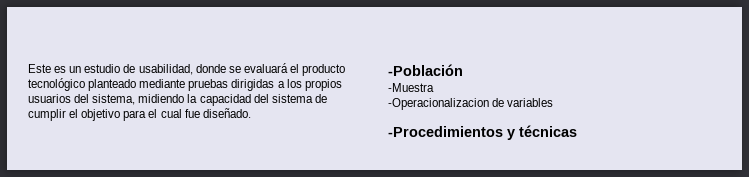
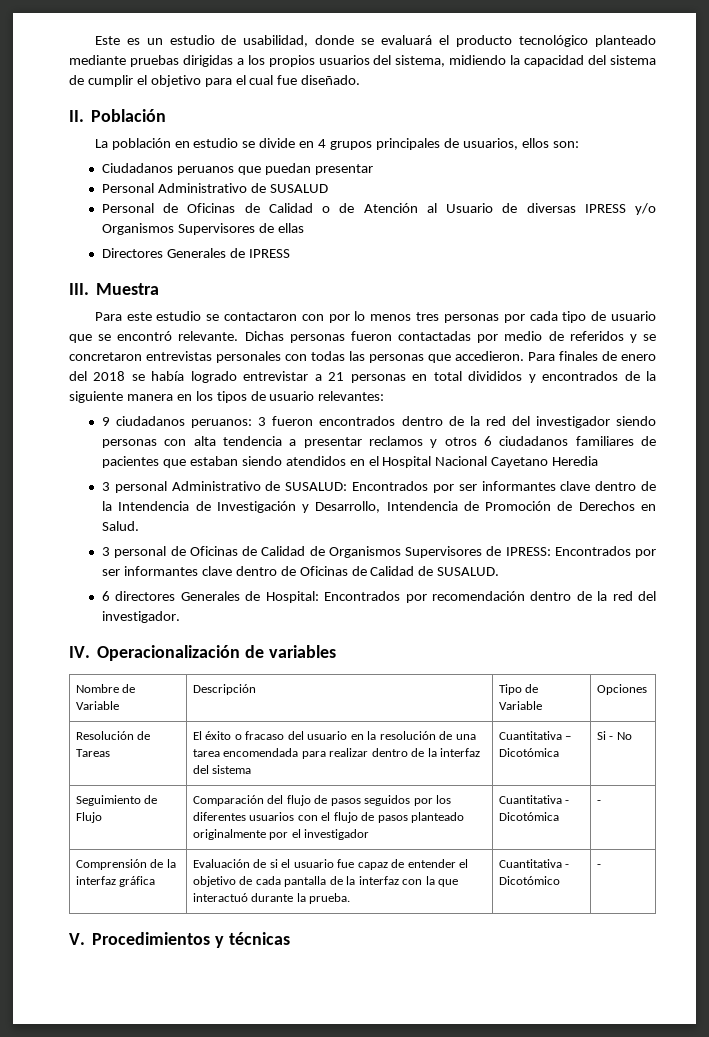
- -Población
- -Muestra
- -Operacionalizacion de variables
- -Procedimientos y técnicas
+ II. Población
+ La población en estudio se divide en 4 grupos principales de usuarios, ellos son:
+ Ciudadanos peruanos que puedan presentar
+ Personal Administrativo de SUSALUD
+ Personal de Oficinas de Calidad o de Atención al Usuario de diversas IPRESS y/o Organismos Supervisores de ellas
+ Directores Generales de IPRESS
+ III. Muestra
+ Para este estudio se contactaron con por lo menos tres personas por cada tipo de usuario que se encontró relevante. Dichas personas fueron contactadas por medio de referidos y se concretaron entrevistas personales con todas las personas que accedieron. Para finales de enero del 2018 se había logrado entrevistar a 21 personas en total divididos y encontrados de la siguiente manera en los tipos de usuario relevantes:
+ 9 ciudadanos peruanos: 3 fueron encontrados dentro de la red del investigador siendo personas con alta tendencia a presentar reclamos y otros 6 ciudadanos familiares de pacientes que estaban siendo atendidos en el Hospital Nacional Cayetano Heredia
+ 3 personal Administrativo de SUSALUD: Encontrados por ser informantes clave dentro de la Intendencia de Investigación y Desarrollo, Intendencia de Promoción de Derechos en Salud.
+ 3 personal de Oficinas de Calidad de Organismos Supervisores de IPRESS: Encontrados por ser informantes clave dentro de Oficinas de Calidad de SUSALUD.
+ 6 directores Generales de Hospital: Encontrados por recomendación dentro de la red del investigador.
+ IV. Operacionalización de variables
+ Nombre de Variable | Descripción | Tipo de Variable | Opciones
+ Resolución de Tareas | El éxito o fracaso del usuario en la resolución de una tarea encomendada para realizar dentro de la interfaz del sistema | Cuantitativa – Dicotómica | Si - No
+ Seguimiento de Flujo | Comparación del flujo de pasos seguidos por los diferentes usuarios con el flujo de pasos planteado originalmente por el investigador | Cuantitativa - Dicotómica | -
+ Comprensión de la interfaz gráfica | Evaluación de si el usuario fue capaz de entender el objetivo de cada pantalla de la interfaz con la que interactuó durante la prueba. | Cuantitativa - Dicotómico | -
+ V. Procedimientos y técnicas

